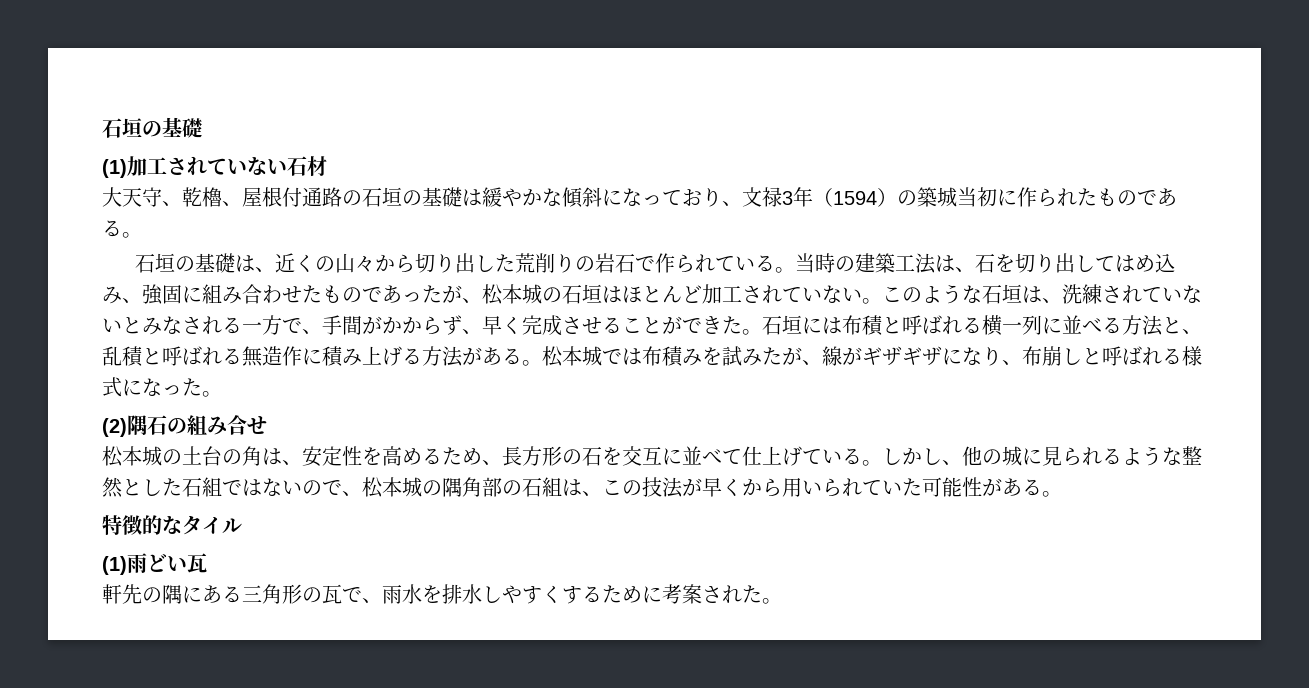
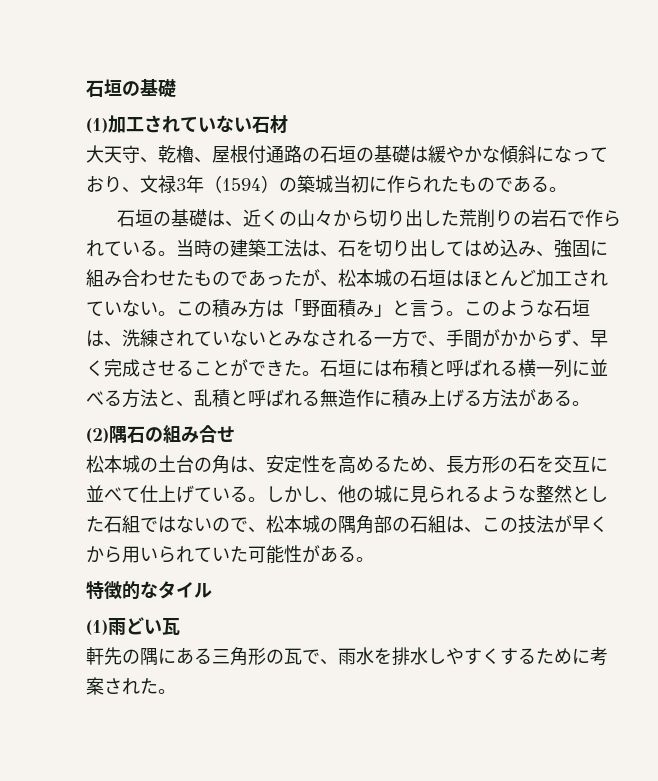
- このような石垣は、洗練されていないとみなされる一方で、手間がかからず、早く完成させることができた。
+ この積み方は「野面積み」と言う。このような石垣は、洗練されていないとみなされる一方で、手間がかからず、早く完成させることができた。
- 松本城では布積みを試みたが、線がギザギザになり、布崩しと呼ばれる様式になった。

